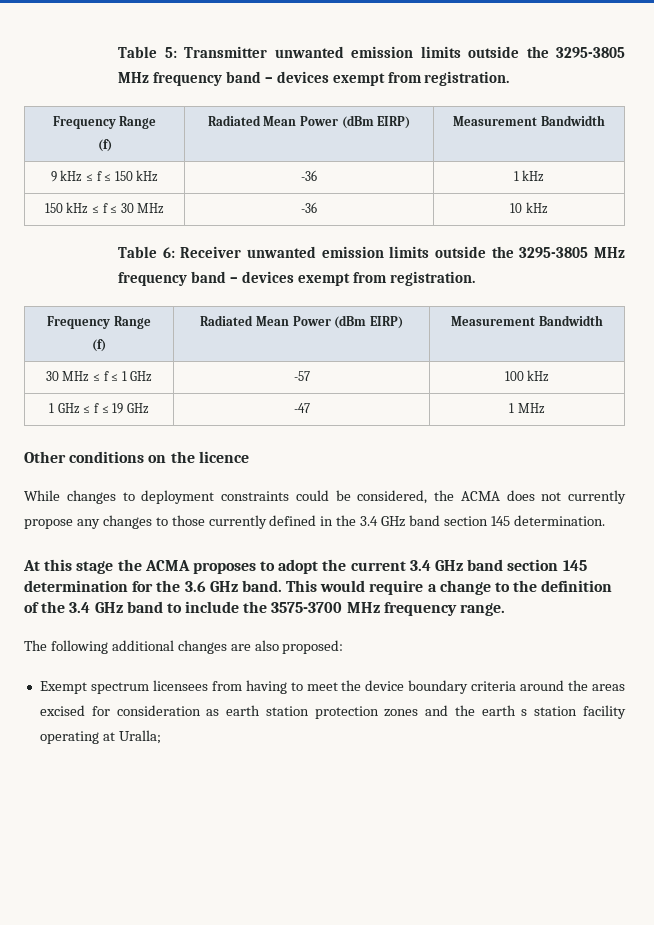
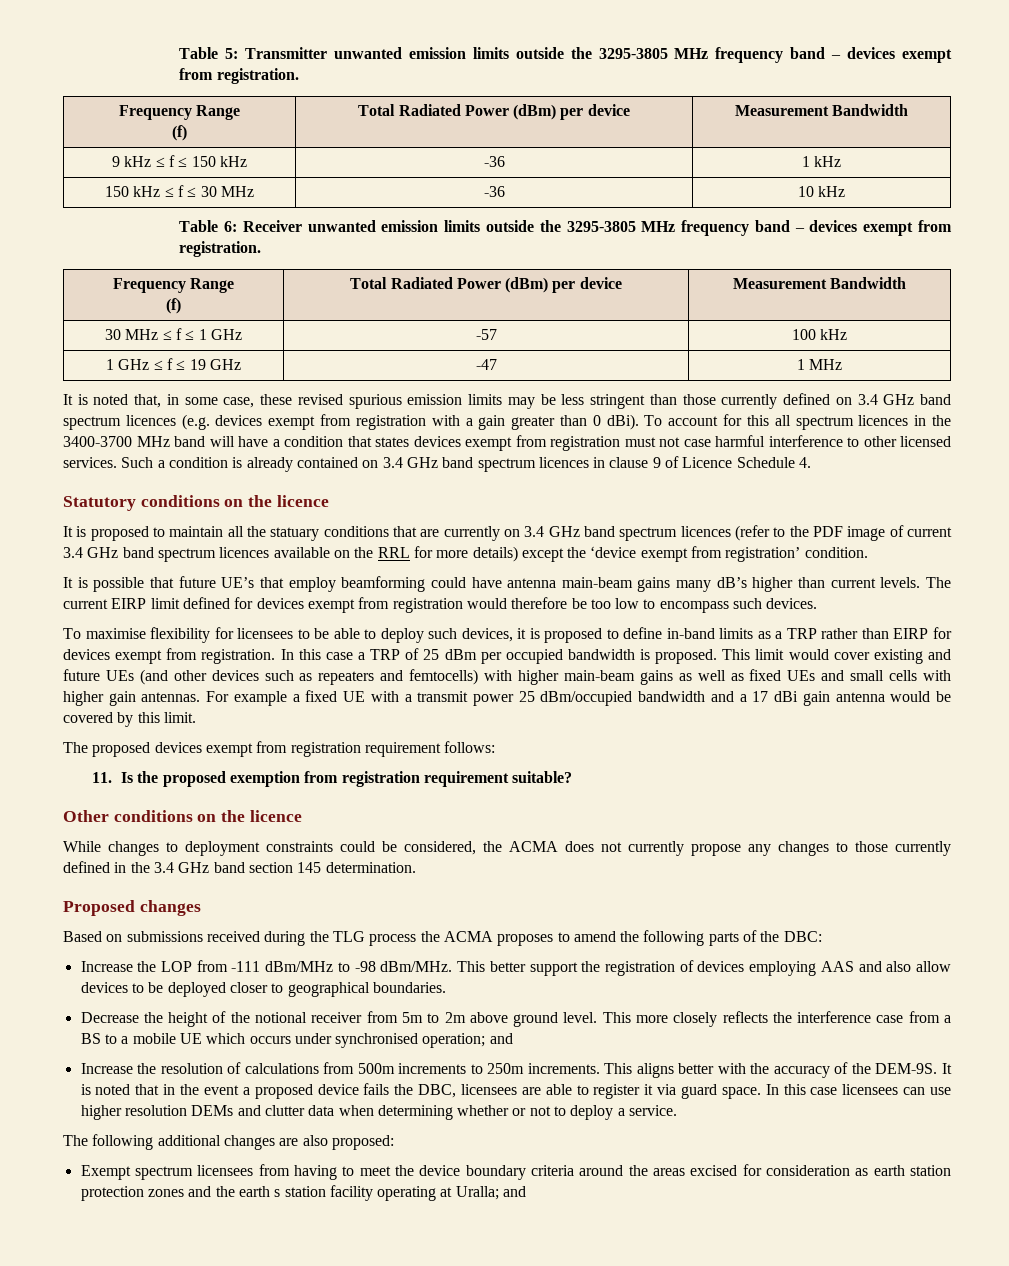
  Table 5: Transmitter unwanted emission limits outside the 3295-3805 MHz frequency band – devices exempt from registration.
  Frequency Range
- (f) | Radiated Mean Power (dBm EIRP) | Measurement Bandwidth
+ (f) | Total Radiated Power (dBm) per device | Measurement Bandwidth
  Table 6: Receiver unwanted emission limits outside the 3295-3805 MHz frequency band – devices exempt from registration.
  Frequency Range
- (f) | Radiated Mean Power (dBm EIRP) | Measurement Bandwidth
+ (f) | Total Radiated Power (dBm) per device | Measurement Bandwidth
+ It is noted that, in some case, these revised spurious emission limits may be less stringent than those currently defined on 3.4 GHz band spectrum licences (e.g. devices exempt from registration with a gain greater than 0 dBi). To account for this all spectrum licences in the 3400-3700 MHz band will have a condition that states devices exempt from registration must not case harmful interference to other licensed services. Such a condition is already contained on 3.4 GHz band spectrum licences in clause 9 of Licence Schedule 4.
+ Statutory conditions on the licence
+ It is proposed to maintain all the statuary conditions that are currently on 3.4 GHz band spectrum licences (refer to the PDF image of current 3.4 GHz band spectrum licences available on the RRL for more details) except the ‘device exempt from registration’ condition.
+ It is possible that future UE’s that employ beamforming could have antenna main-beam gains many dB’s higher than current levels. The current EIRP limit defined for devices exempt from registration would therefore be too low to encompass such devices.
+ To maximise flexibility for licensees to be able to deploy such devices, it is proposed to define in-band limits as a TRP rather than EIRP for devices exempt from registration. In this case a TRP of 25 dBm per occupied bandwidth is proposed. This limit would cover existing and future UEs (and other devices such as repeaters and femtocells) with higher main-beam gains as well as fixed UEs and small cells with higher gain antennas. For example a fixed UE with a transmit power 25 dBm/occupied bandwidth and a 17 dBi gain antenna would be covered by this limit.
+ The proposed devices exempt from registration requirement follows:
+ 11. Is the proposed exemption from registration requirement suitable?
- At this stage the ACMA proposes to adopt the current 3.4 GHz band section 145 determination for the 3.6 GHz band. This would require a change to the definition of the 3.4 GHz band to include the 3575-3700 MHz frequency range.
+ Proposed changes
+ Based on submissions received during the TLG process the ACMA proposes to amend the following parts of the DBC:
+ Increase the LOP from -111 dBm/MHz to -98 dBm/MHz. This better support the registration of devices employing AAS and also allow devices to be deployed closer to geographical boundaries.
+ Decrease the height of the notional receiver from 5m to 2m above ground level. This more closely reflects the interference case from a BS to a mobile UE which occurs under synchronised operation; and
+ Increase the resolution of calculations from 500m increments to 250m increments. This aligns better with the accuracy of the DEM-9S. It is noted that in the event a proposed device fails the DBC, licensees are able to register it via guard space. In this case licensees can use higher resolution DEMs and clutter data when determining whether or not to deploy a service.
- Exempt spectrum licensees from having to meet the device boundary criteria around the areas excised for consideration as earth station protection zones and the earth s station facility operating at Uralla;
+ Exempt spectrum licensees from having to meet the device boundary criteria around the areas excised for consideration as earth station protection zones and the earth s station facility operating at Uralla; and

